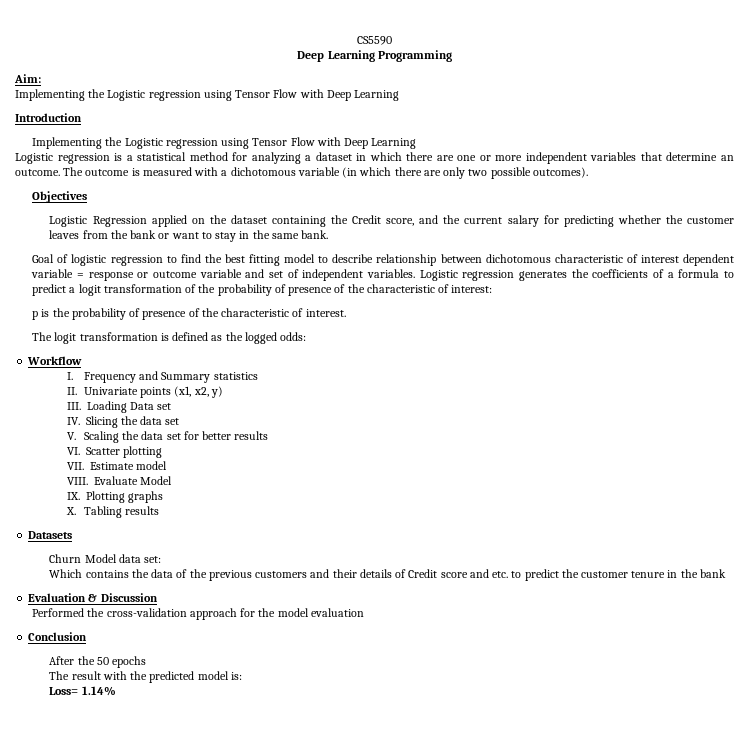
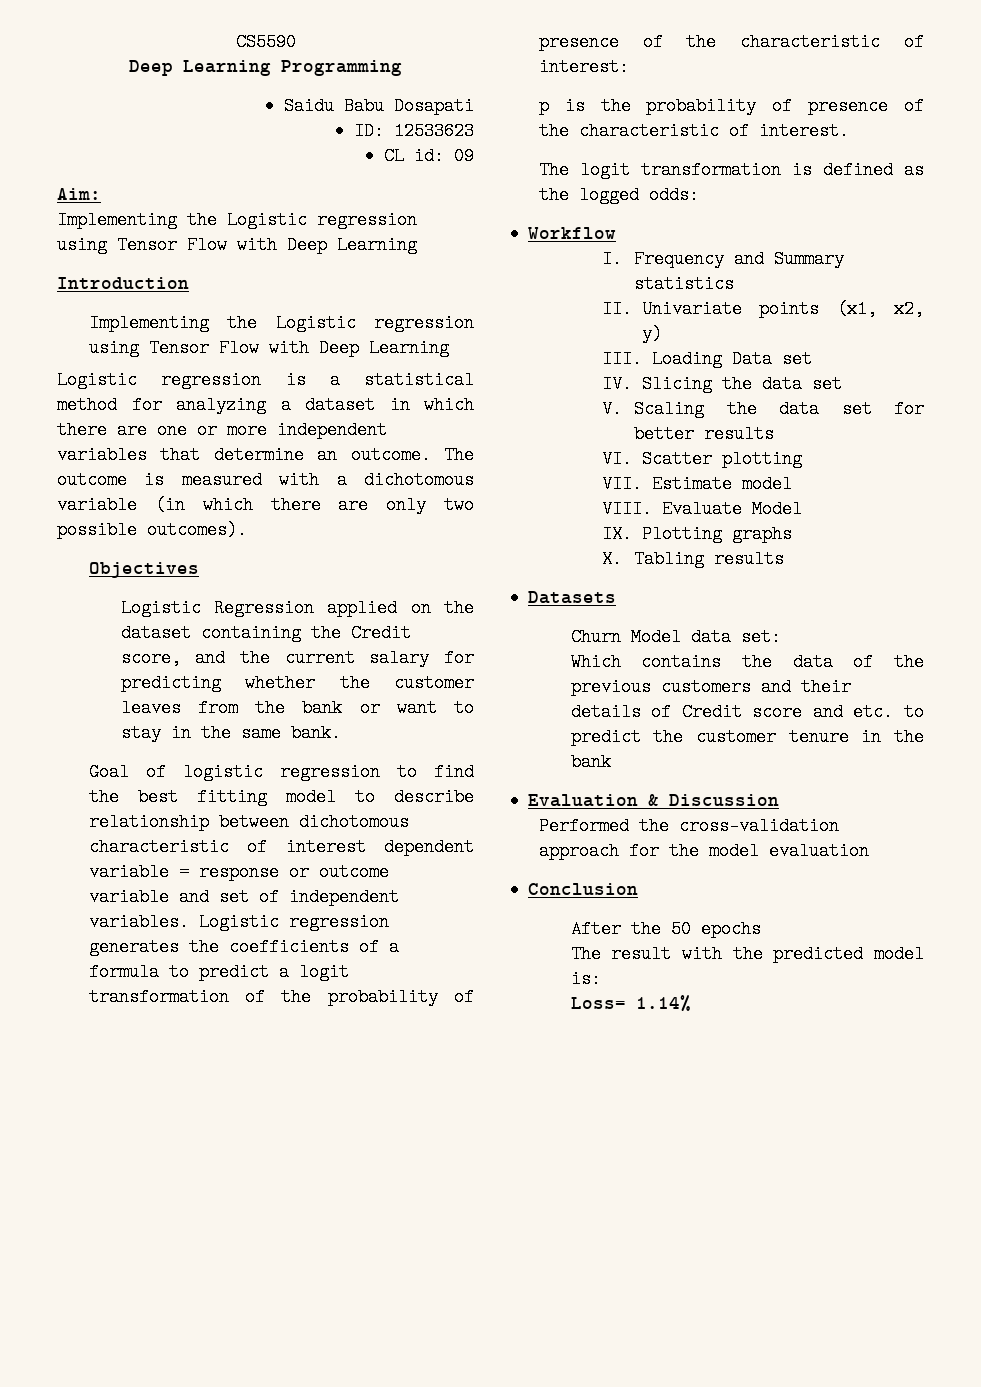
+ Saidu Babu Dosapati
+ ID: 12533623
+ CL id: 09

